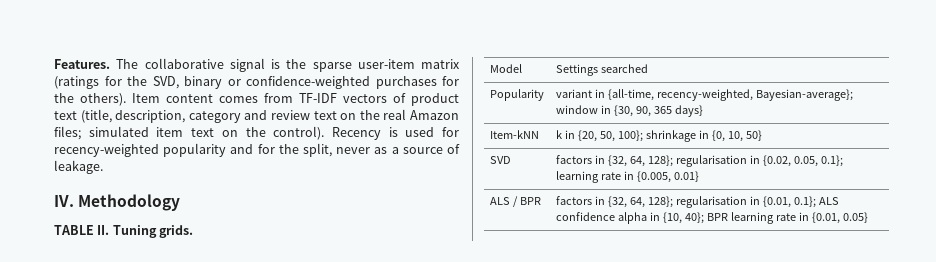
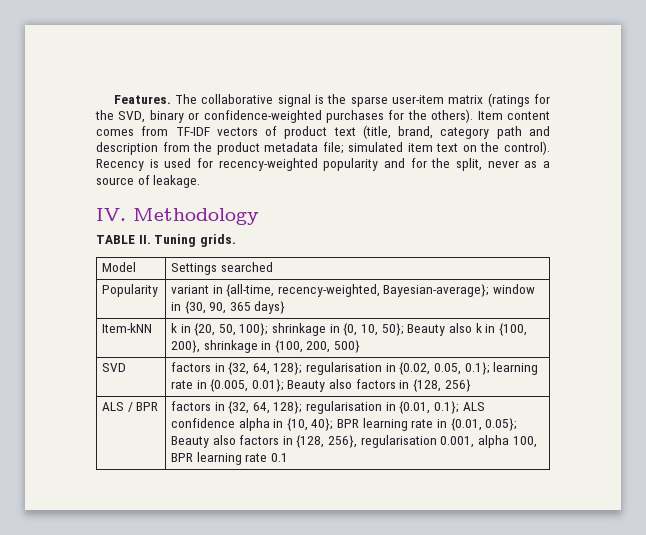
- Item content comes from TF-IDF vectors of product text (title, description, category and review text on the real Amazon files; simulated item text on the control).
+ Item content comes from TF-IDF vectors of product text (title, brand, category path and description from the product metadata file; simulated item text on the control).
- Item-kNN | k in {20, 50, 100}; shrinkage in {0, 10, 50}
+ Item-kNN | k in {20, 50, 100}; shrinkage in {0, 10, 50}; Beauty also k in {100, 200}, shrinkage in {100, 200, 500}
- SVD | factors in {32, 64, 128}; regularisation in {0.02, 0.05, 0.1}; learning rate in {0.005, 0.01}
+ SVD | factors in {32, 64, 128}; regularisation in {0.02, 0.05, 0.1}; learning rate in {0.005, 0.01}; Beauty also factors in {128, 256}
- ALS / BPR | factors in {32, 64, 128}; regularisation in {0.01, 0.1}; ALS confidence alpha in {10, 40}; BPR learning rate in {0.01, 0.05}
+ ALS / BPR | factors in {32, 64, 128}; regularisation in {0.01, 0.1}; ALS confidence alpha in {10, 40}; BPR learning rate in {0.01, 0.05}; Beauty also factors in {128, 256}, regularisation 0.001, alpha 100, BPR learning rate 0.1

